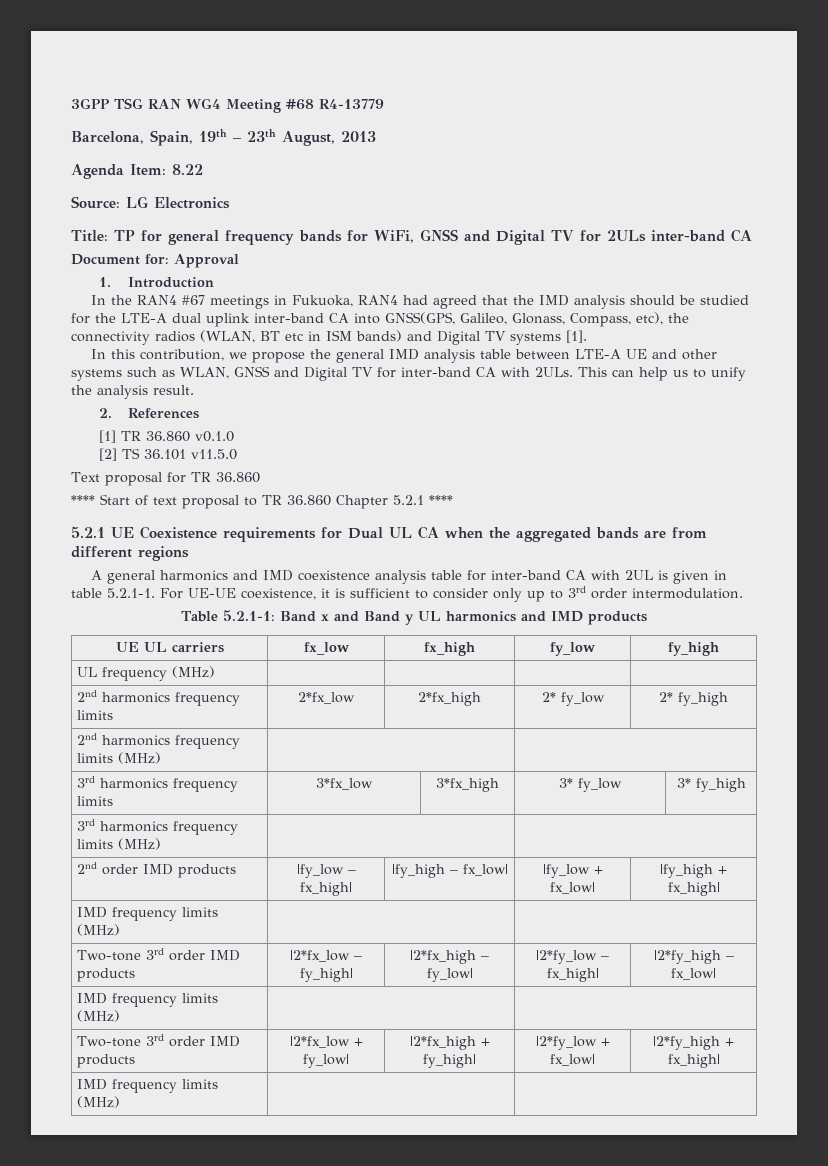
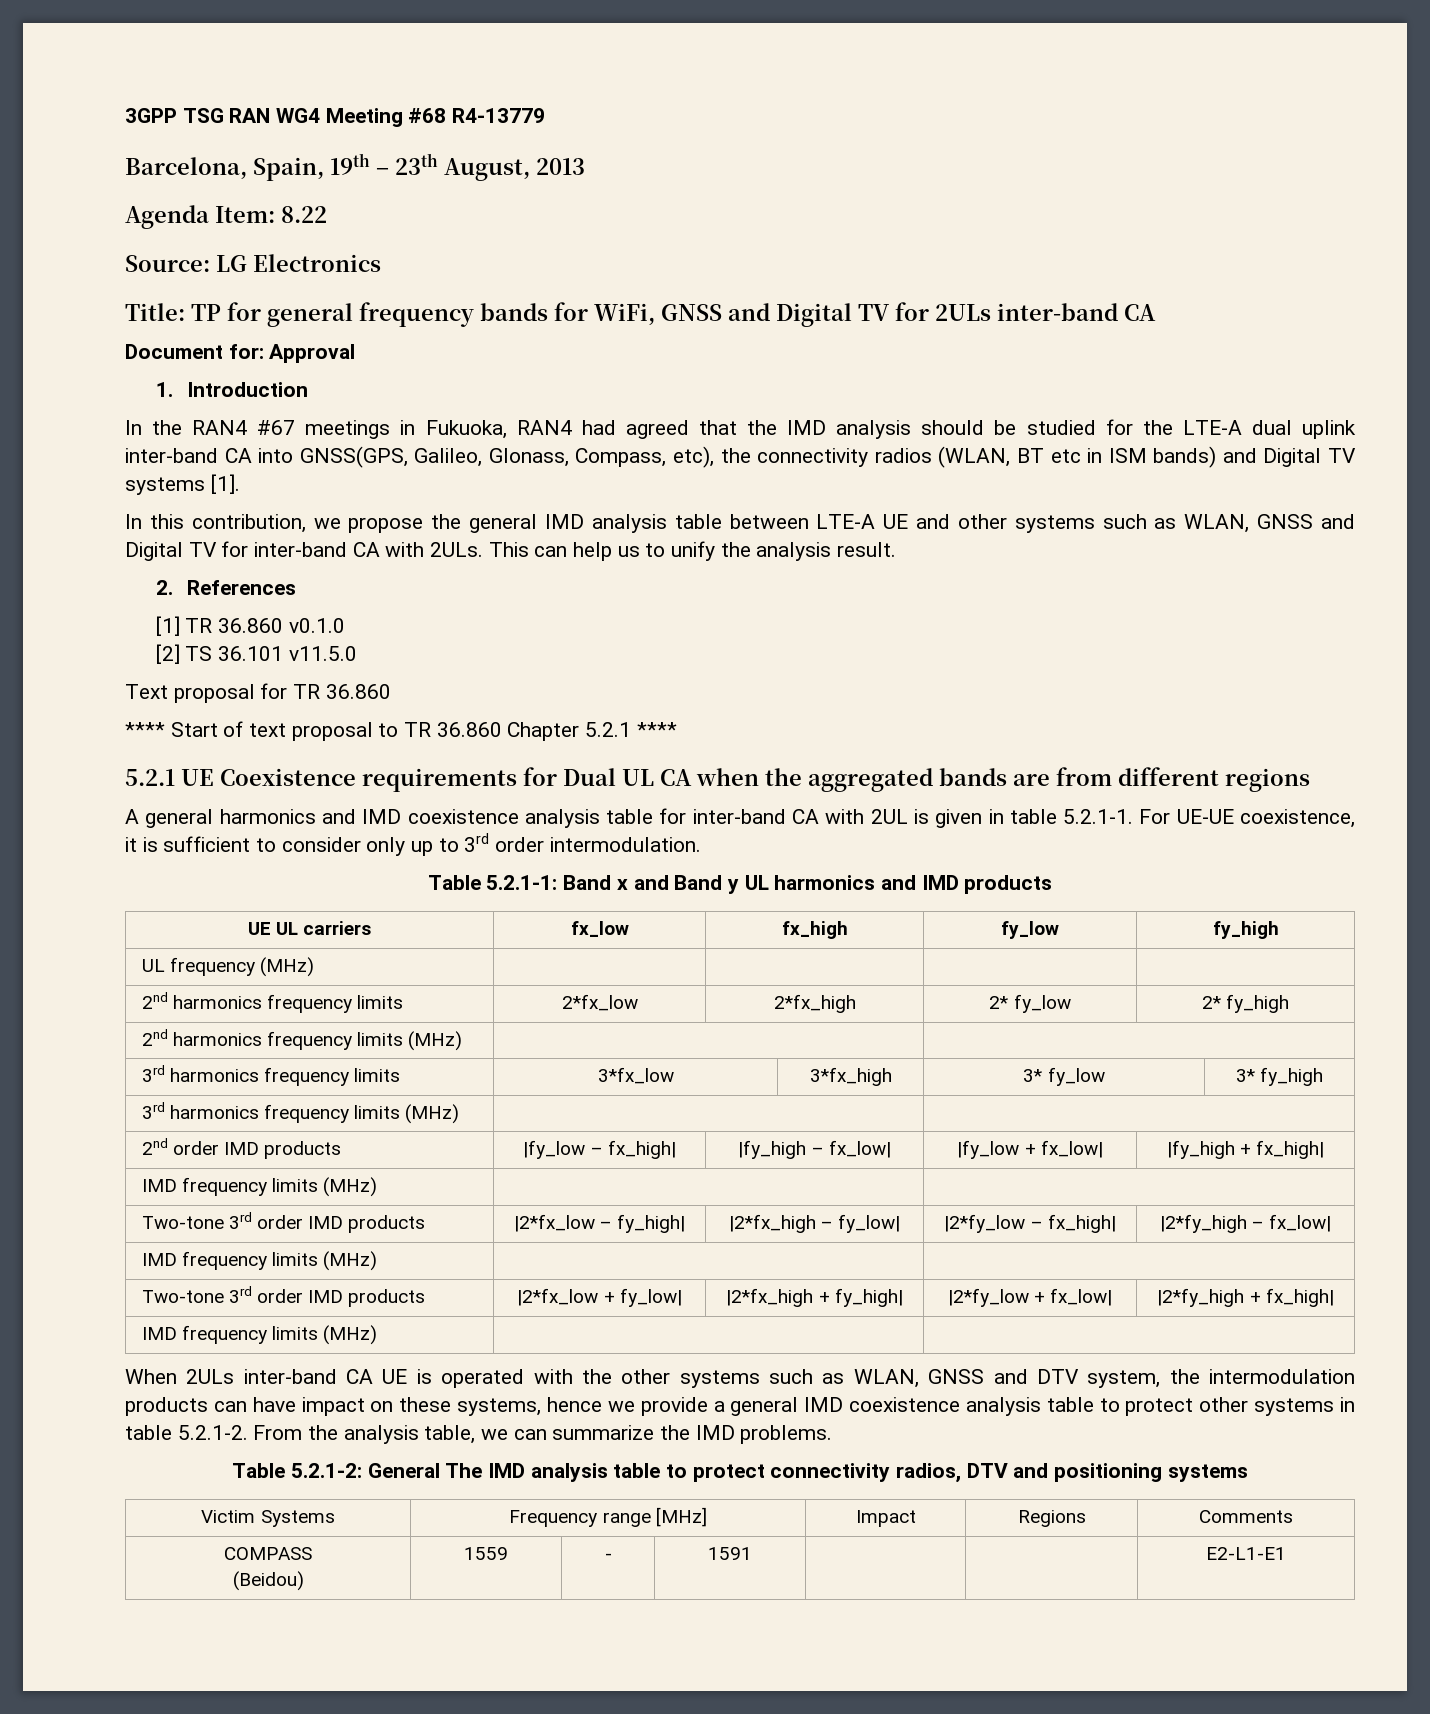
+ When 2ULs inter-band CA UE is operated with the other systems such as WLAN, GNSS and DTV system, the intermodulation products can have impact on these systems, hence we provide a general IMD coexistence analysis table to protect other systems in table 5.2.1-2. From the analysis table, we can summarize the IMD problems.
+ Table 5.2.1-2: General The IMD analysis table to protect connectivity radios, DTV and positioning systems
+ Victim Systems | Frequency range [MHz] | Impact | Regions | Comments
+ COMPASS
+ (Beidou) | 1559 | - | 1591 | | | E2-L1-E1

